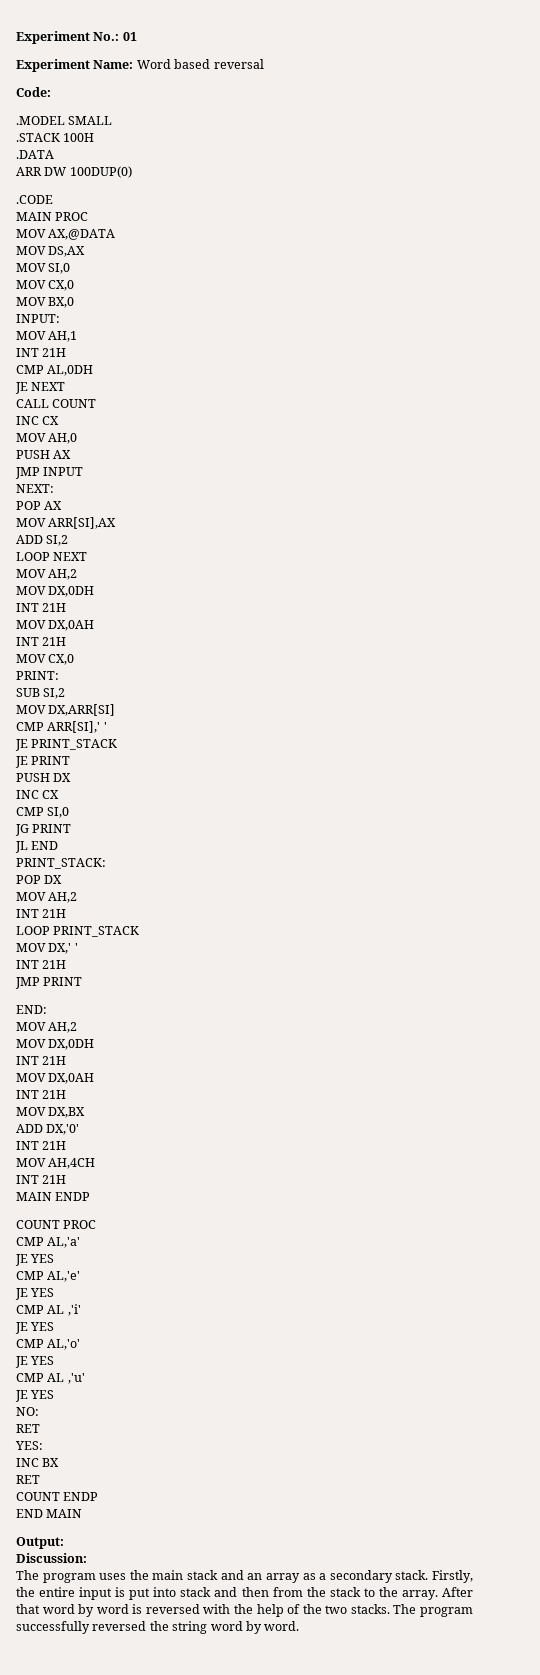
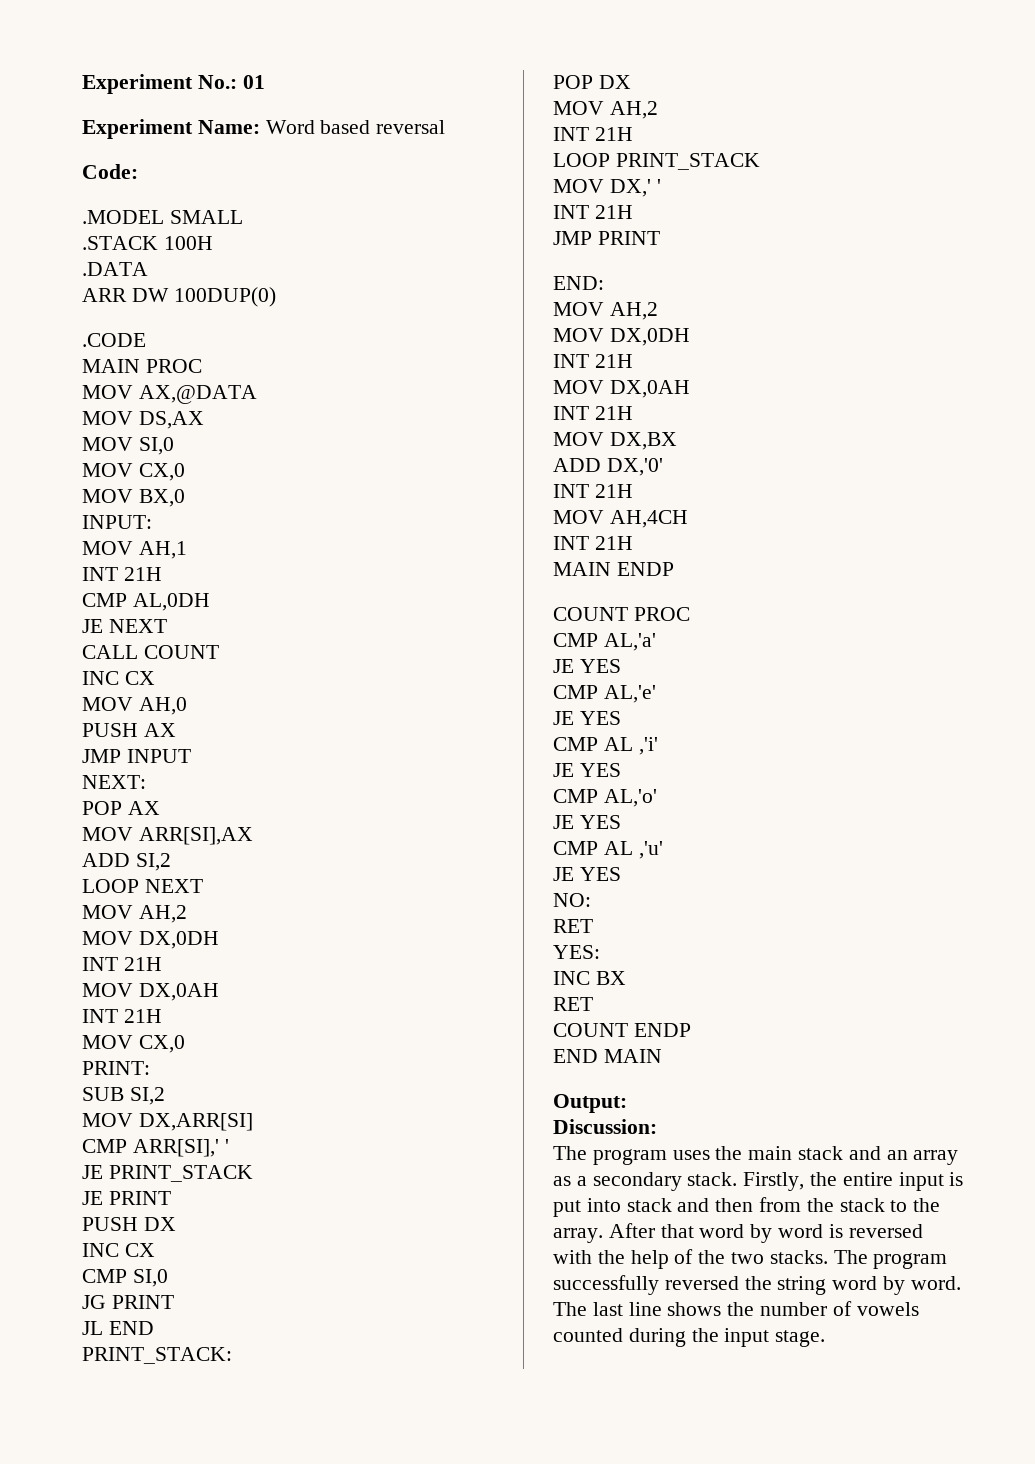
+ The last line shows the number of vowels counted during the input stage.

